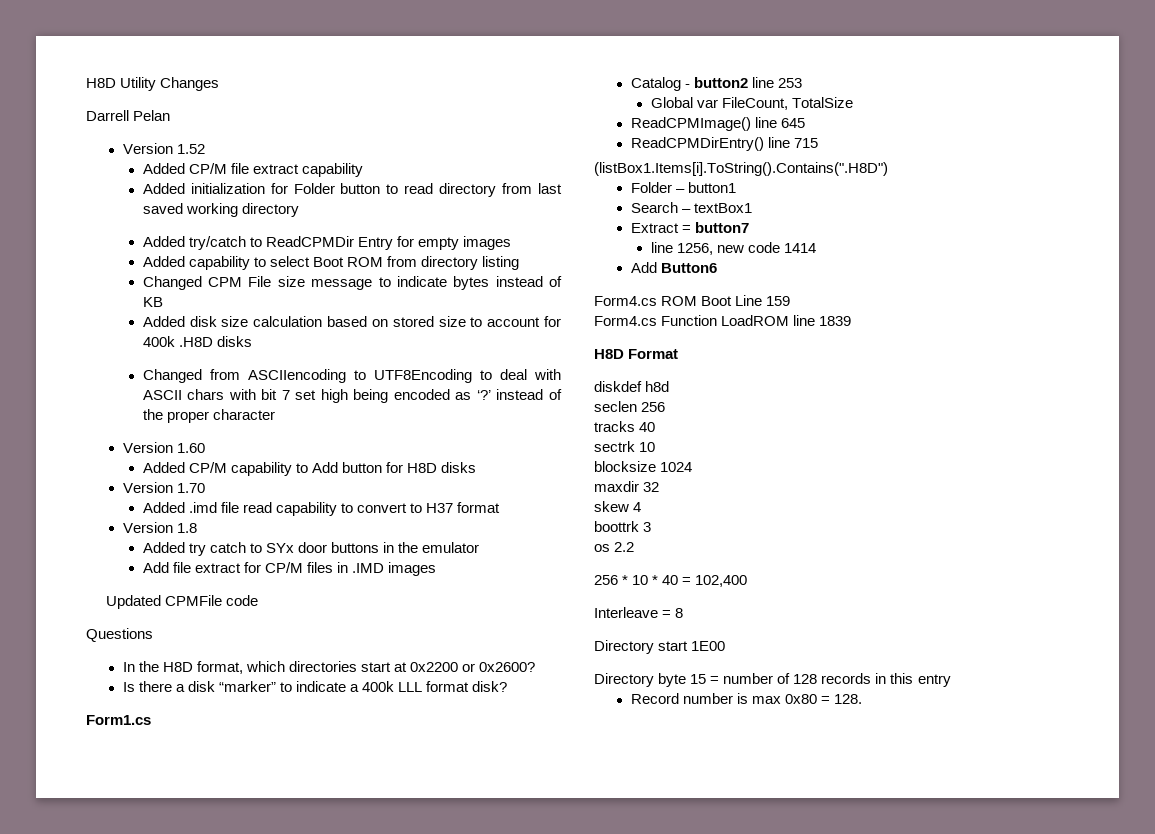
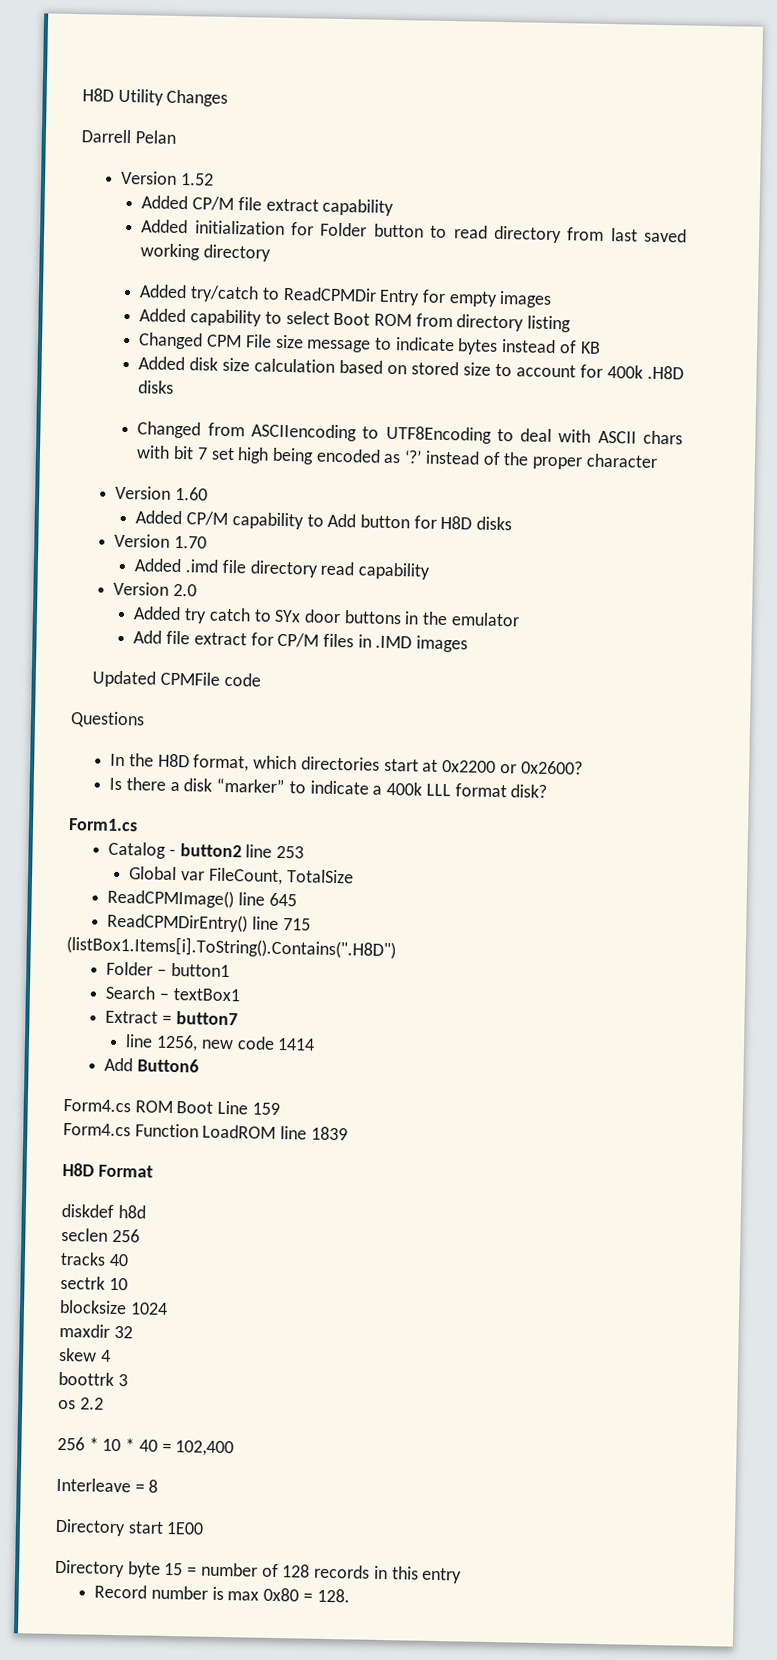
- Added .imd file read capability to convert to H37 format
- Version 1.8
+ Added .imd file directory read capability
+ Version 2.0

